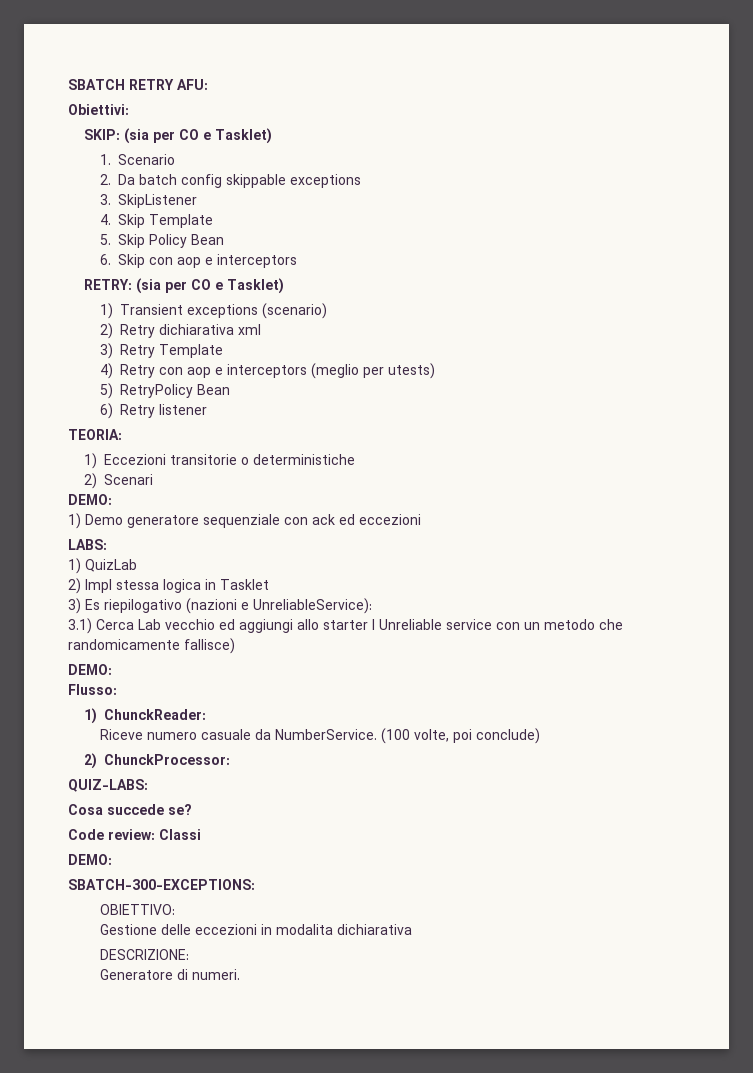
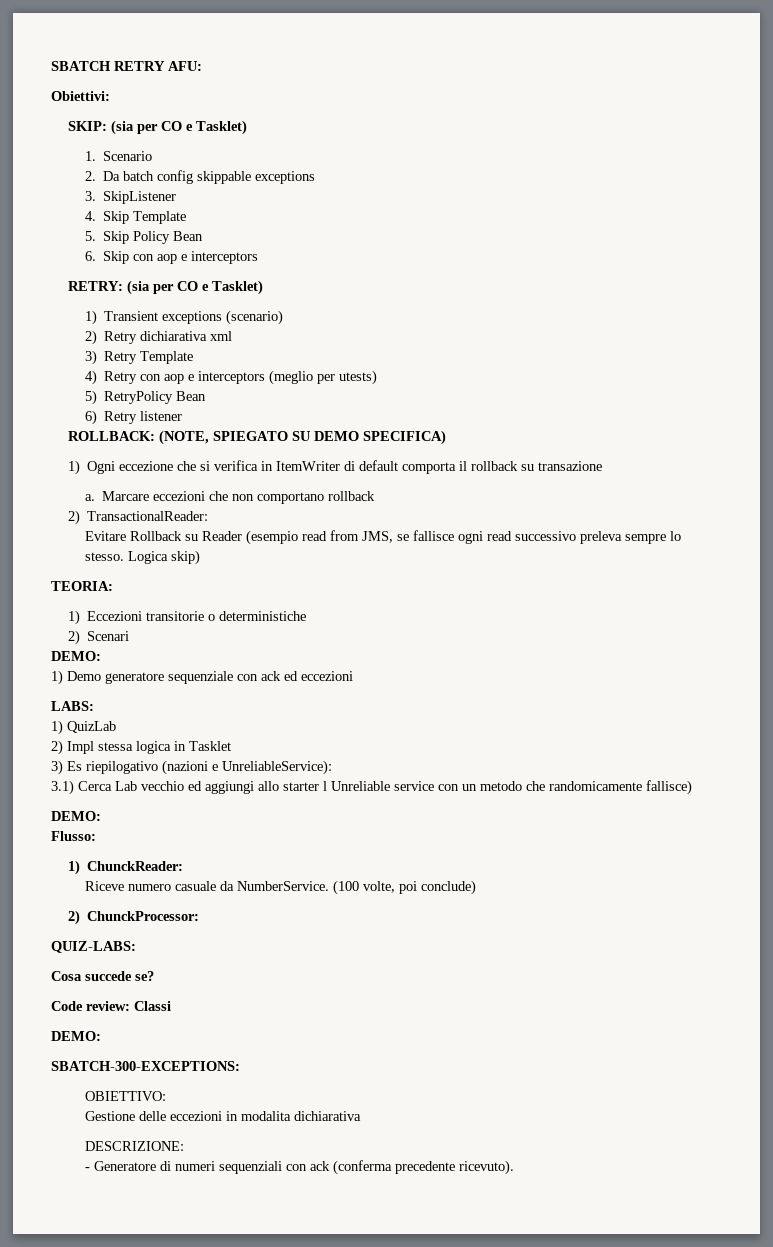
+ ROLLBACK: (NOTE, SPIEGATO SU DEMO SPECIFICA)
+ 1) Ogni eccezione che si verifica in ItemWriter di default comporta il rollback su transazione
+ a. Marcare eccezioni che non comportano rollback
+ 2) TransactionalReader:
+ Evitare Rollback su Reader (esempio read from JMS, se fallisce ogni read successivo preleva sempre lo stesso. Logica skip)
- Generatore di numeri.
+ - Generatore di numeri sequenziali con ack (conferma precedente ricevuto).

